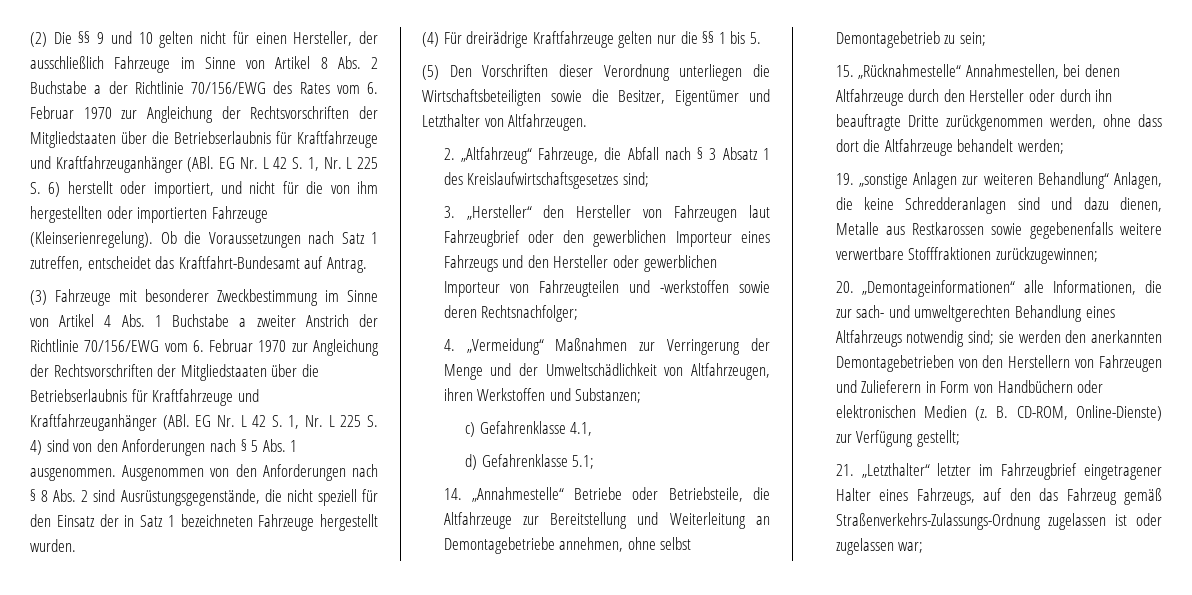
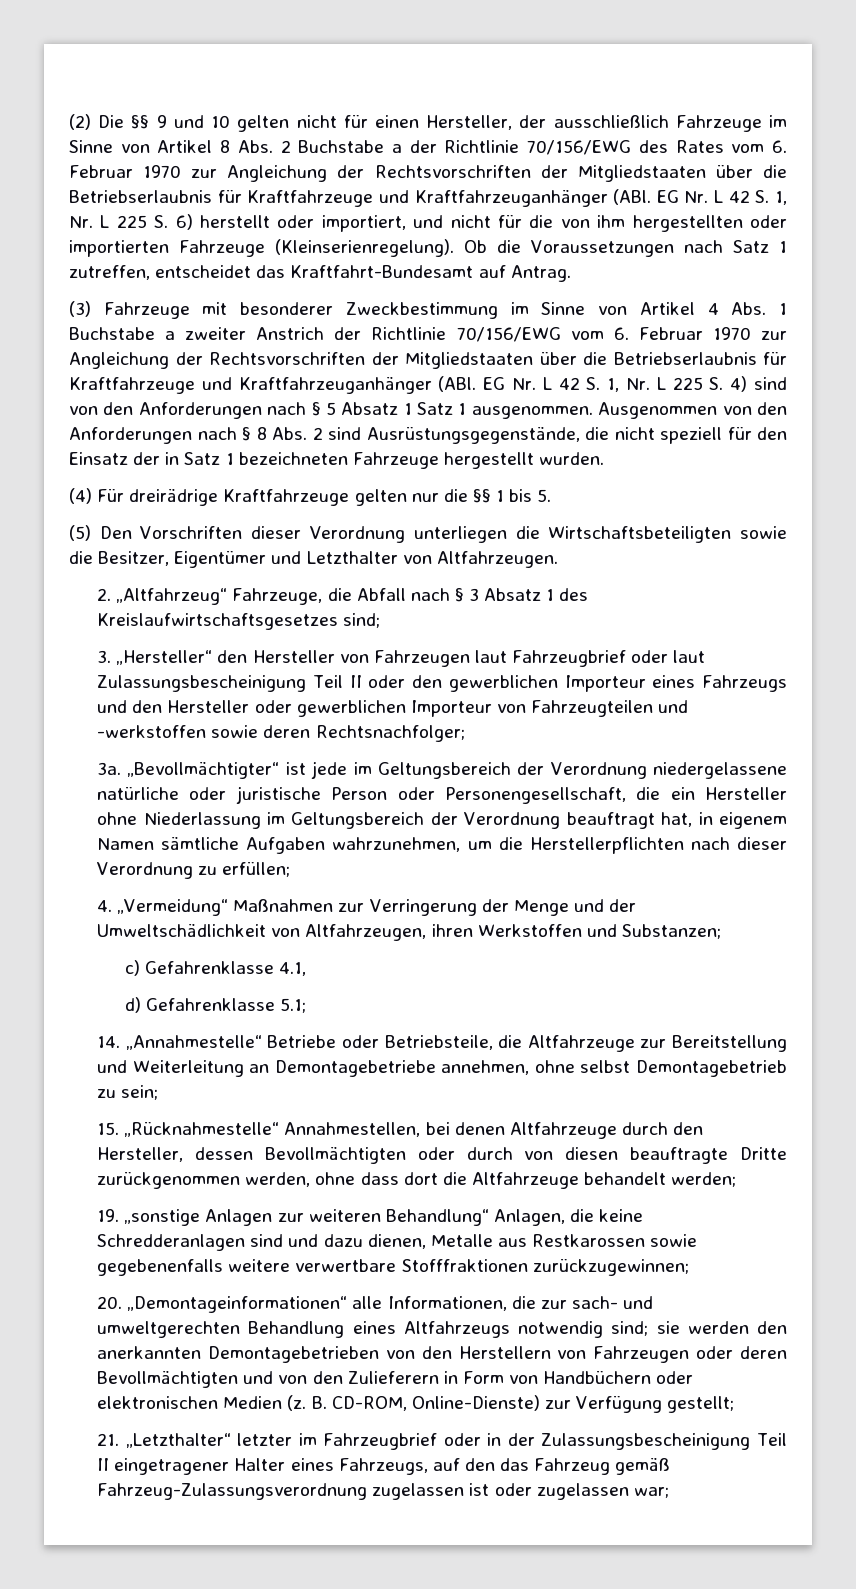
- (3) Fahrzeuge mit besonderer Zweckbestimmung im Sinne von Artikel 4 Abs. 1 Buchstabe a zweiter Anstrich der Richtlinie 70/156/EWG vom 6. Februar 1970 zur Angleichung der Rechtsvorschriften der Mitgliedstaaten über die Betriebserlaubnis für Kraftfahrzeuge und Kraftfahrzeuganhänger (ABl. EG Nr. L 42 S. 1, Nr. L 225 S. 4) sind von den Anforderungen nach § 5 Abs. 1 ausgenommen.
+ (3) Fahrzeuge mit besonderer Zweckbestimmung im Sinne von Artikel 4 Abs. 1 Buchstabe a zweiter Anstrich der Richtlinie 70/156/EWG vom 6. Februar 1970 zur Angleichung der Rechtsvorschriften der Mitgliedstaaten über die Betriebserlaubnis für Kraftfahrzeuge und Kraftfahrzeuganhänger (ABl. EG Nr. L 42 S. 1, Nr. L 225 S. 4) sind von den Anforderungen nach § 5 Absatz 1 Satz 1 ausgenommen.
- 3. „Hersteller“ den Hersteller von Fahrzeugen laut Fahrzeugbrief oder den gewerblichen Importeur eines Fahrzeugs und den Hersteller oder gewerblichen Importeur von Fahrzeugteilen und -werkstoffen sowie deren Rechtsnachfolger;
+ 3. „Hersteller“ den Hersteller von Fahrzeugen laut Fahrzeugbrief oder laut Zulassungsbescheinigung Teil II oder den gewerblichen Importeur eines Fahrzeugs und den Hersteller oder gewerblichen Importeur von Fahrzeugteilen und -werkstoffen sowie deren Rechtsnachfolger;
+ 3a. „Bevollmächtigter“ ist jede im Geltungsbereich der Verordnung niedergelassene natürliche oder juristische Person oder Personengesellschaft, die ein Hersteller ohne Niederlassung im Geltungsbereich der Verordnung beauftragt hat, in eigenem Namen sämtliche Aufgaben wahrzunehmen, um die Herstellerpflichten nach dieser Verordnung zu erfüllen;
- 15. „Rücknahmestelle“ Annahmestellen, bei denen Altfahrzeuge durch den Hersteller oder durch ihn beauftragte Dritte zurückgenommen werden, ohne dass dort die Altfahrzeuge behandelt werden;
+ 15. „Rücknahmestelle“ Annahmestellen, bei denen Altfahrzeuge durch den Hersteller, dessen Bevollmächtigten oder durch von diesen beauftragte Dritte zurückgenommen werden, ohne dass dort die Altfahrzeuge behandelt werden;
- 20. „Demontageinformationen“ alle Informationen, die zur sach- und umweltgerechten Behandlung eines Altfahrzeugs notwendig sind; sie werden den anerkannten Demontagebetrieben von den Herstellern von Fahrzeugen und Zulieferern in Form von Handbüchern oder elektronischen Medien (z.
+ 20. „Demontageinformationen“ alle Informationen, die zur sach- und umweltgerechten Behandlung eines Altfahrzeugs notwendig sind; sie werden den anerkannten Demontagebetrieben von den Herstellern von Fahrzeugen oder deren Bevollmächtigten und von den Zulieferern in Form von Handbüchern oder elektronischen Medien (z.
- 21. „Letzthalter“ letzter im Fahrzeugbrief eingetragener Halter eines Fahrzeugs, auf den das Fahrzeug gemäß Straßenverkehrs-Zulassungs-Ordnung zugelassen ist oder zugelassen war;
+ 21. „Letzthalter“ letzter im Fahrzeugbrief oder in der Zulassungsbescheinigung Teil II eingetragener Halter eines Fahrzeugs, auf den das Fahrzeug gemäß Fahrzeug-Zulassungsverordnung zugelassen ist oder zugelassen war;

